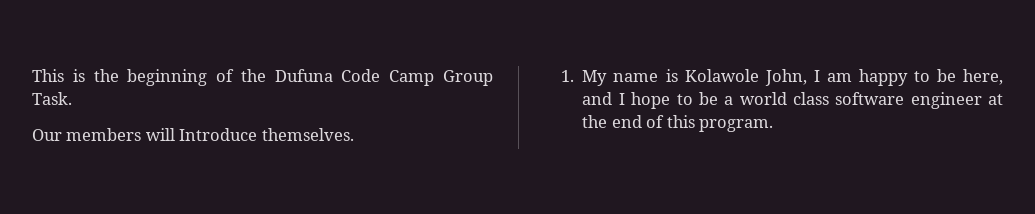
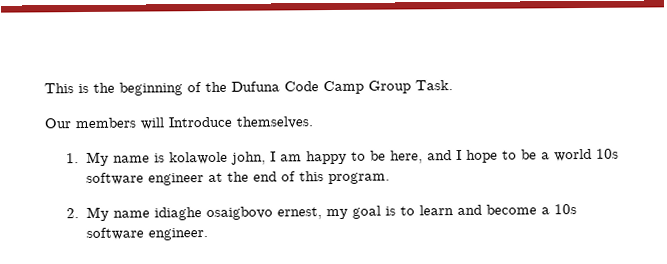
- 1. My name is Kolawole John, I am happy to be here, and I hope to be a world class software engineer at the end of this program.
+ 1. My name is kolawole john, I am happy to be here, and I hope to be a world 10s software engineer at the end of this program.
+ 2. My name idiaghe osaigbovo ernest, my goal is to learn and become a 10s software engineer.

